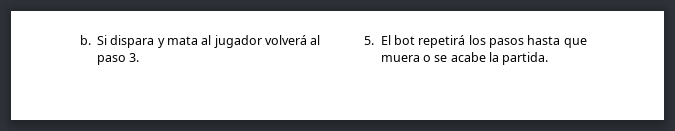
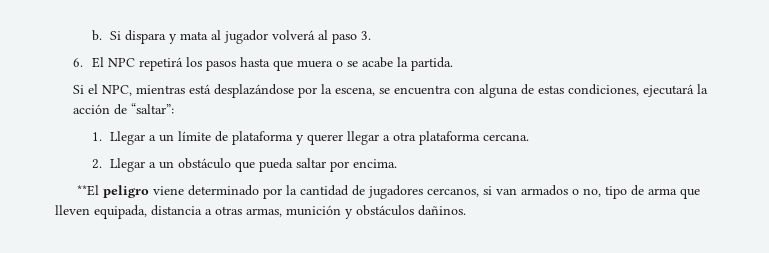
- 5. El bot repetirá los pasos hasta que muera o se acabe la partida.
+ 6. El NPC repetirá los pasos hasta que muera o se acabe la partida.
+ Si el NPC, mientras está desplazándose por la escena, se encuentra con alguna de estas condiciones, ejecutará la acción de “saltar”:
+ 1. Llegar a un límite de plataforma y querer llegar a otra plataforma cercana.
+ 2. Llegar a un obstáculo que pueda saltar por encima.
+ **El peligro viene determinado por la cantidad de jugadores cercanos, si van armados o no, tipo de arma que lleven equipada, distancia a otras armas, munición y obstáculos dañinos.

